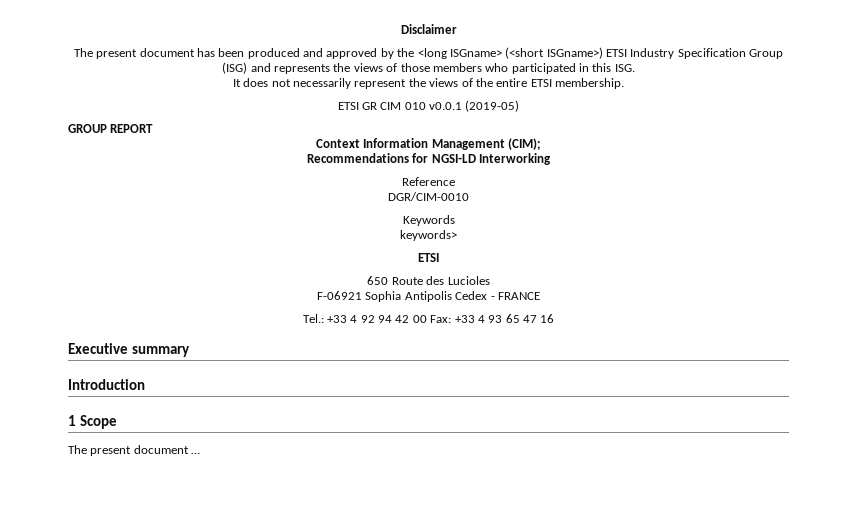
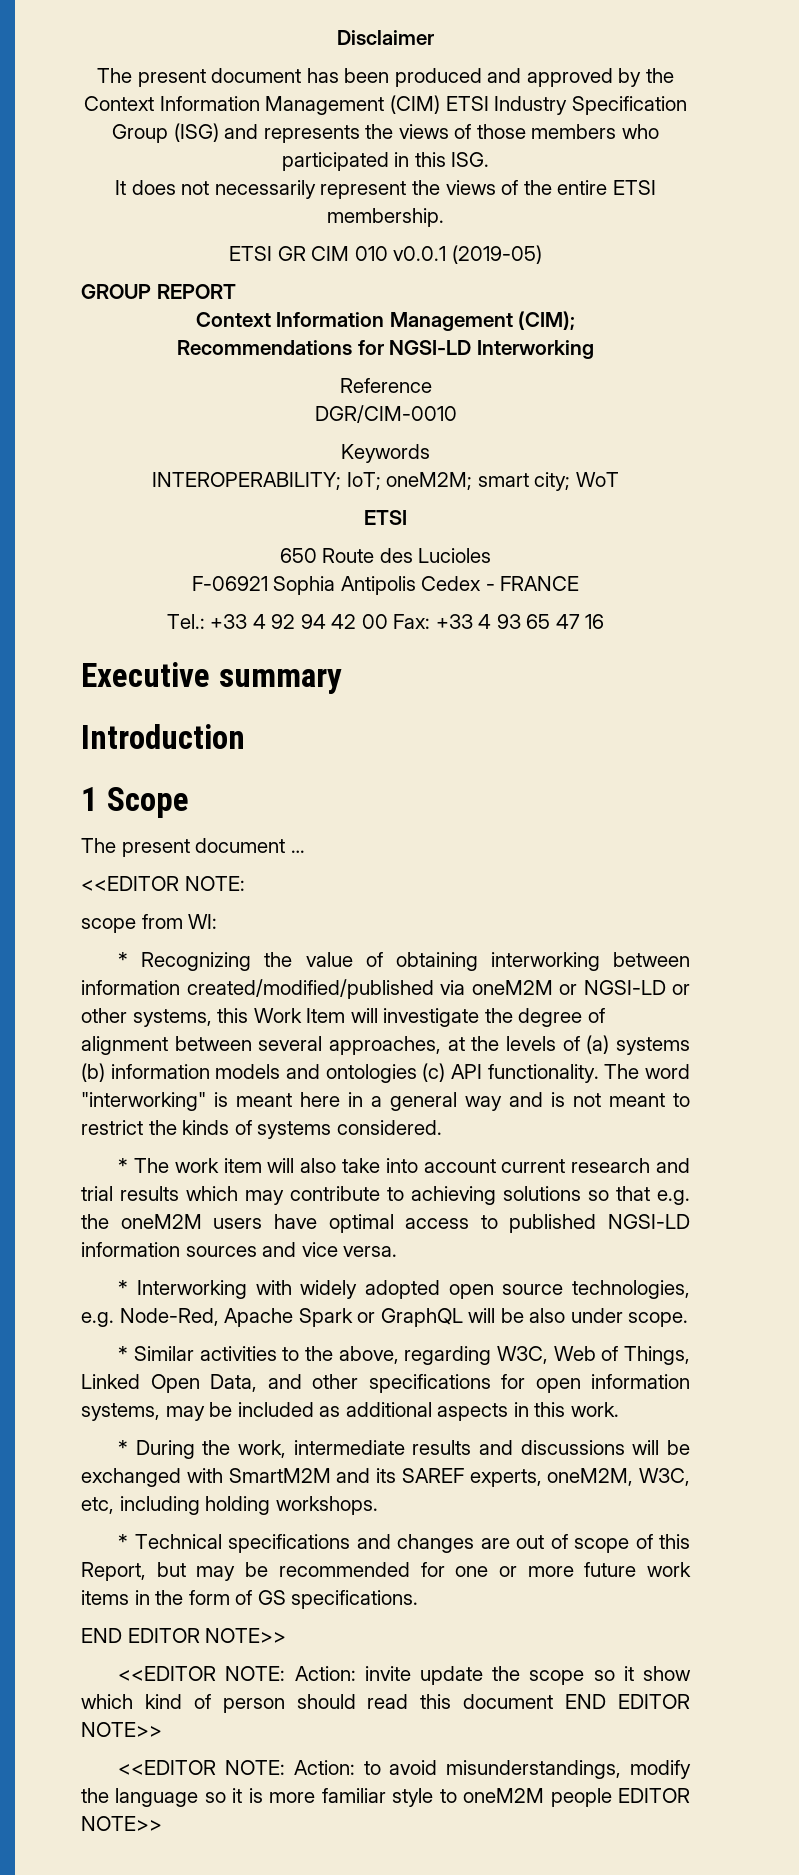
- The present document has been produced and approved by the <long ISGname> (<short ISGname>) ETSI Industry Specification Group (ISG) and represents the views of those members who participated in this ISG.
+ The present document has been produced and approved by the Context Information Management (CIM) ETSI Industry Specification Group (ISG) and represents the views of those members who participated in this ISG.
- keywords>
+ INTEROPERABILITY; IoT; oneM2M; smart city; WoT
  The present document …
+ <<EDITOR NOTE:
+ scope from WI:
+ * Recognizing the value of obtaining interworking between information created/modified/published via oneM2M or NGSI-LD or other systems, this Work Item will investigate the degree of alignment between several approaches, at the levels of (a) systems (b) information models and ontologies (c) API functionality. The word "interworking" is meant here in a general way and is not meant to restrict the kinds of systems considered.
+ * The work item will also take into account current research and trial results which may contribute to achieving solutions so that e.g. the oneM2M users have optimal access to published NGSI-LD information sources and vice versa.
+ * Interworking with widely adopted open source technologies, e.g. Node-Red, Apache Spark or GraphQL will be also under scope.
+ * Similar activities to the above, regarding W3C, Web of Things, Linked Open Data, and other specifications for open information systems, may be included as additional aspects in this work.
+ * During the work, intermediate results and discussions will be exchanged with SmartM2M and its SAREF experts, oneM2M, W3C, etc, including holding workshops.
+ * Technical specifications and changes are out of scope of this Report, but may be recommended for one or more future work items in the form of GS specifications.
+ END EDITOR NOTE>>
+ <<EDITOR NOTE: Action: invite update the scope so it show which kind of person should read this document END EDITOR NOTE>>
+ <<EDITOR NOTE: Action: to avoid misunderstandings, modify the language so it is more familiar style to oneM2M people EDITOR NOTE>>

